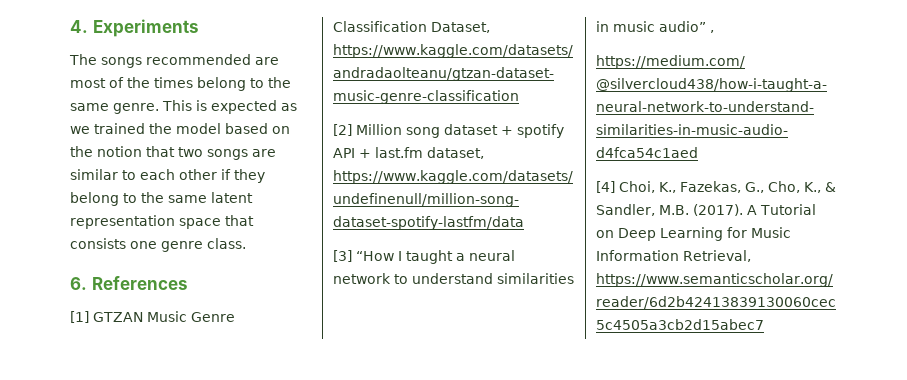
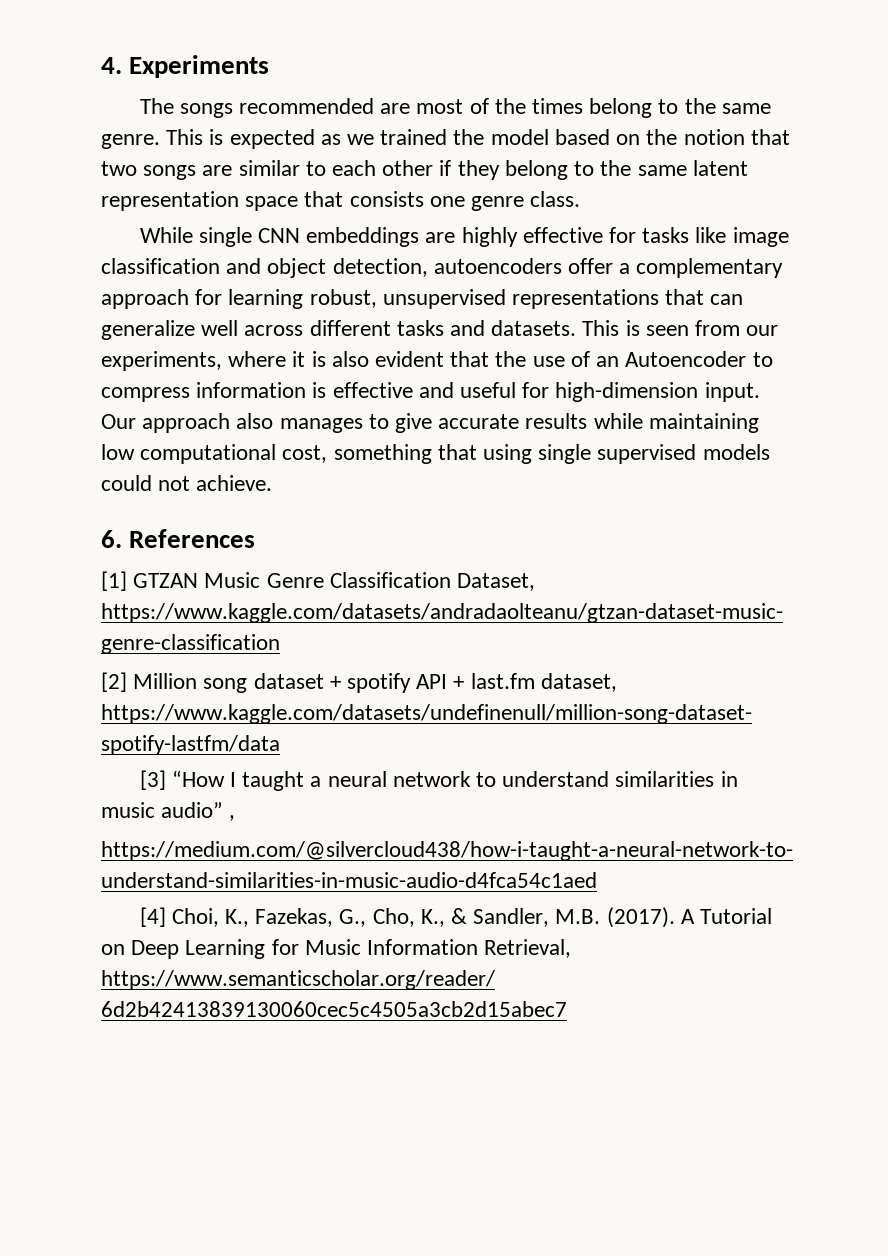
+ While single CNN embeddings are highly effective for tasks like image classification and object detection, autoencoders offer a complementary approach for learning robust, unsupervised representations that can generalize well across different tasks and datasets. This is seen from our experiments, where it is also evident that the use of an Autoencoder to compress information is effective and useful for high-dimension input. Our approach also manages to give accurate results while maintaining low computational cost, something that using single supervised models could not achieve.

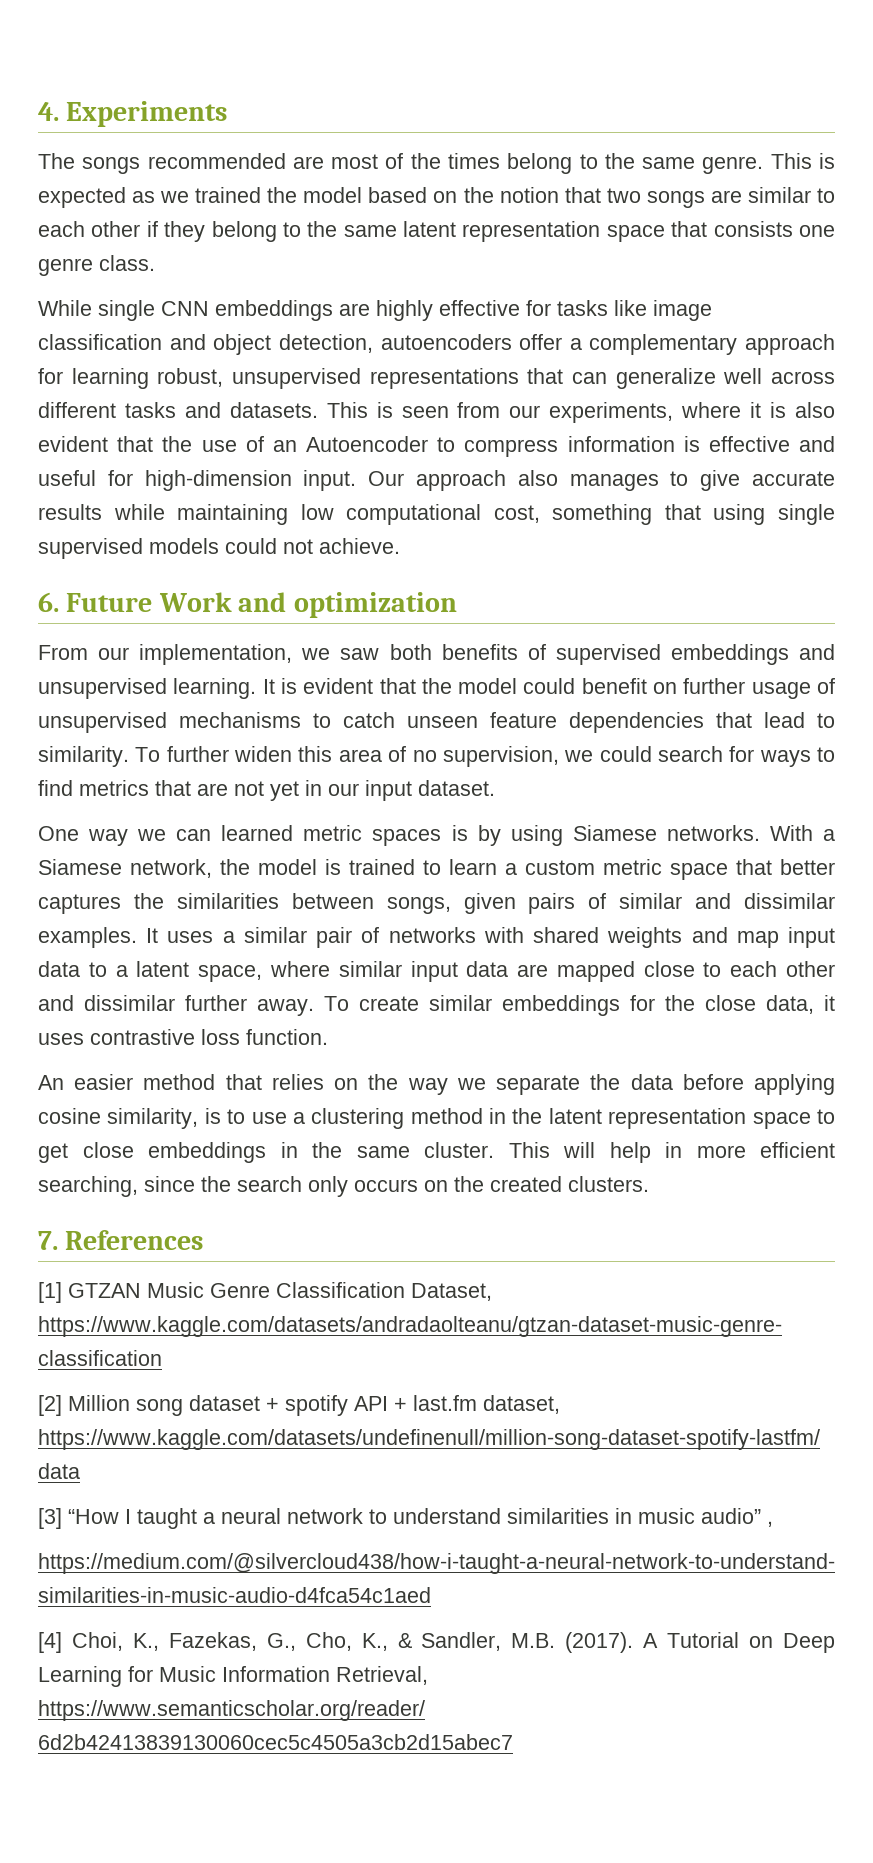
- 6. References
+ 6. Future Work and optimization
+ From our implementation, we saw both benefits of supervised embeddings and unsupervised learning. It is evident that the model could benefit on further usage of unsupervised mechanisms to catch unseen feature dependencies that lead to similarity. To further widen this area of no supervision, we could search for ways to find metrics that are not yet in our input dataset.
+ One way we can learned metric spaces is by using Siamese networks. With a Siamese network, the model is trained to learn a custom metric space that better captures the similarities between songs, given pairs of similar and dissimilar examples. It uses a similar pair of networks with shared weights and map input data to a latent space, where similar input data are mapped close to each other and dissimilar further away. To create similar embeddings for the close data, it uses contrastive loss function.
+ An easier method that relies on the way we separate the data before applying cosine similarity, is to use a clustering method in the latent representation space to get close embeddings in the same cluster. This will help in more efficient searching, since the search only occurs on the created clusters.
+ 7. References

